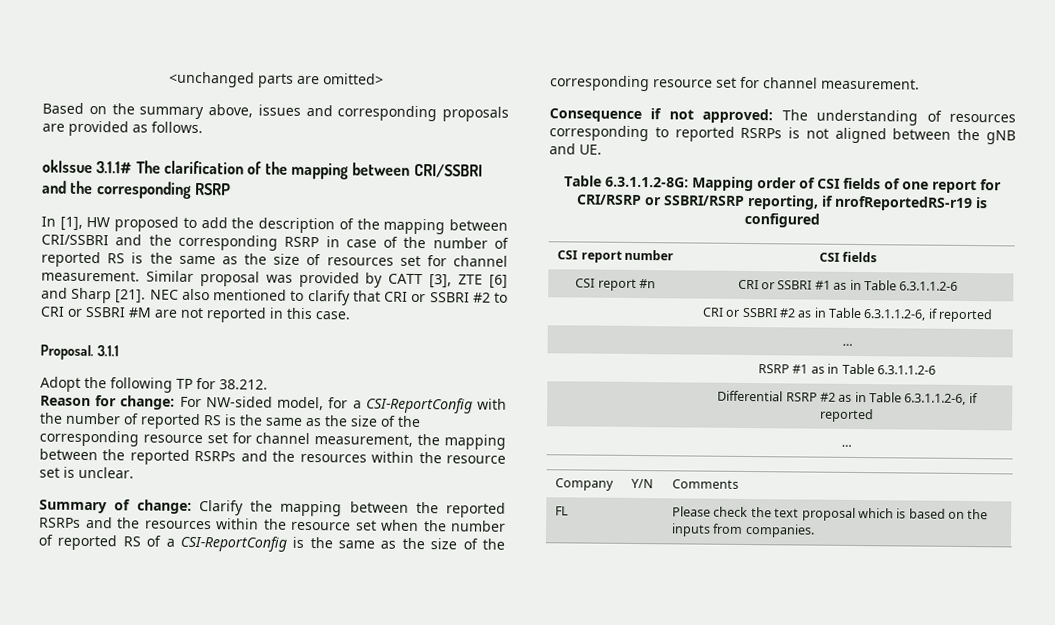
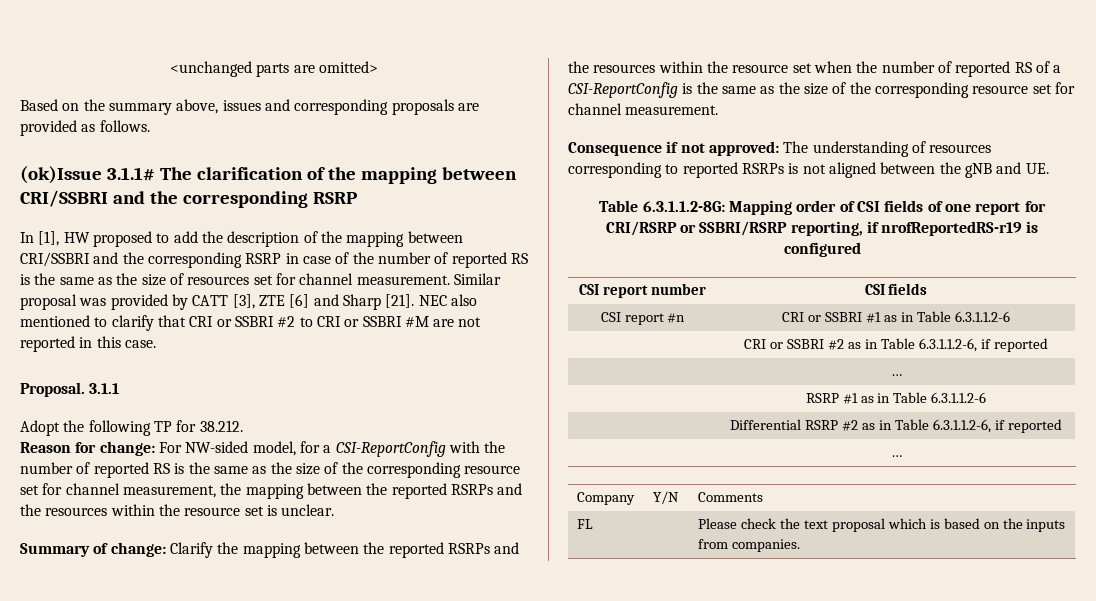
- okIssue 3.1.1# The clarification of the mapping between CRI/SSBRI and the corresponding RSRP
+ (ok)Issue 3.1.1# The clarification of the mapping between CRI/SSBRI and the corresponding RSRP

